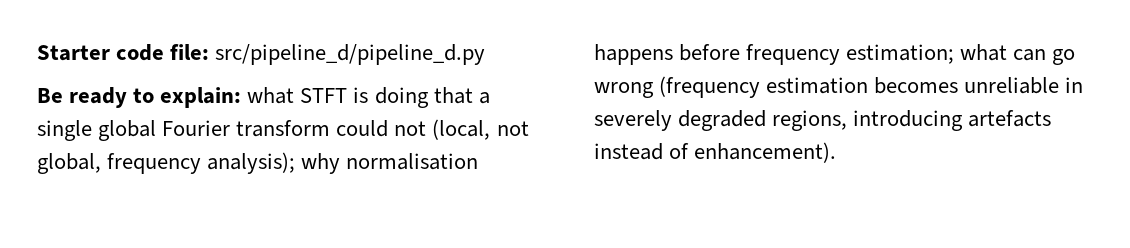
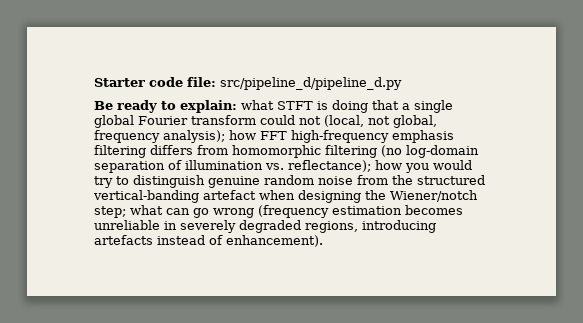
- Be ready to explain: what STFT is doing that a single global Fourier transform could not (local, not global, frequency analysis); why normalisation happens before frequency estimation; what can go wrong (frequency estimation becomes unreliable in severely degraded regions, introducing artefacts instead of enhancement).
+ Be ready to explain: what STFT is doing that a single global Fourier transform could not (local, not global, frequency analysis); how FFT high-frequency emphasis filtering differs from homomorphic filtering (no log-domain separation of illumination vs. reflectance); how you would try to distinguish genuine random noise from the structured vertical-banding artefact when designing the Wiener/notch step; what can go wrong (frequency estimation becomes unreliable in severely degraded regions, introducing artefacts instead of enhancement).

